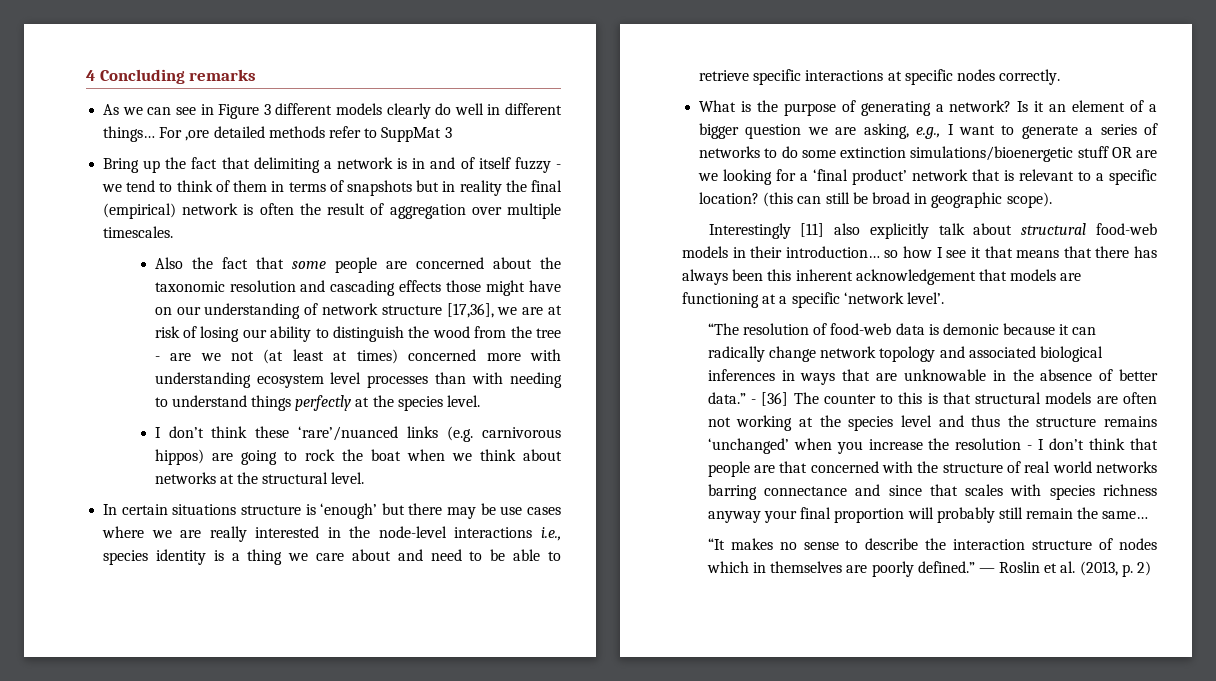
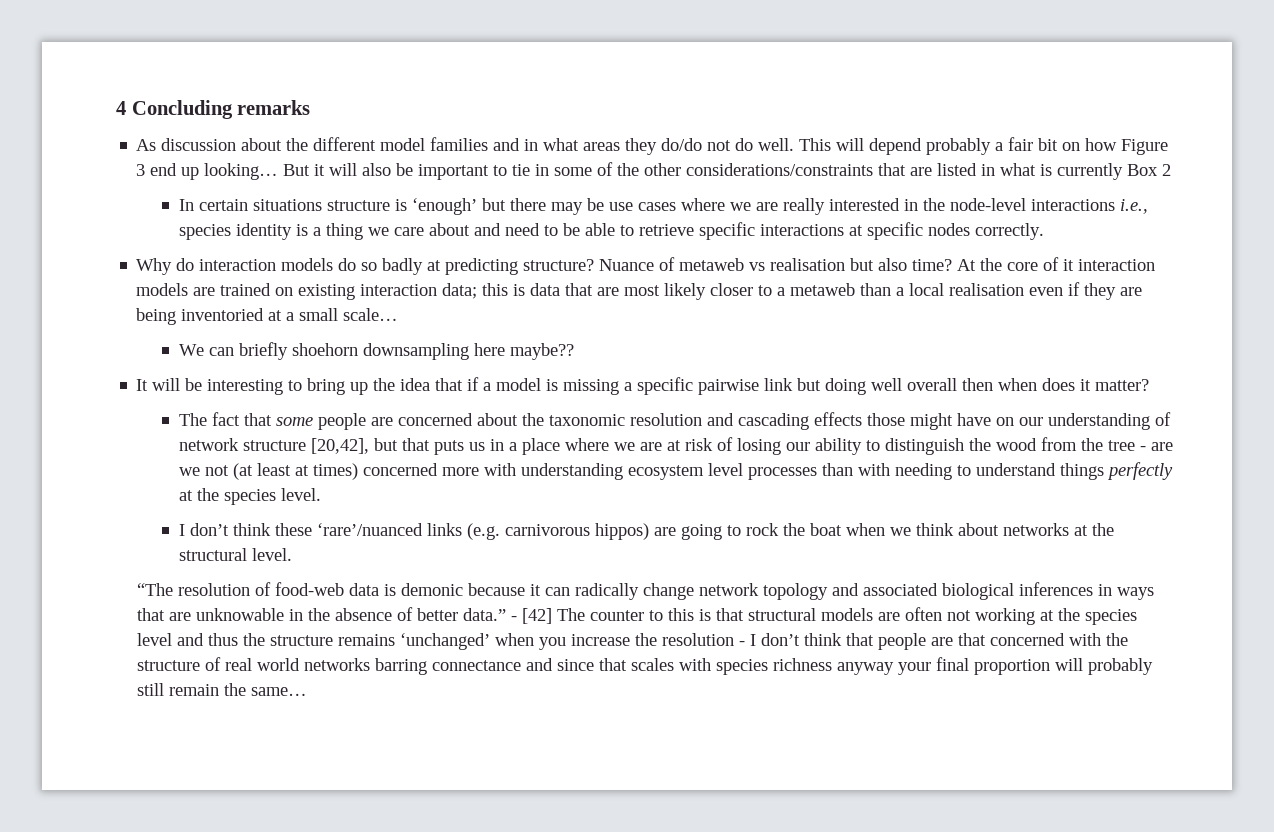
- As we can see in Figure 3 different models clearly do well in different things… For ,ore detailed methods refer to SuppMat 3
- Bring up the fact that delimiting a network is in and of itself fuzzy - we tend to think of them in terms of snapshots but in reality the final (empirical) network is often the result of aggregation over multiple timescales.
- Also the fact that some people are concerned about the taxonomic resolution and cascading effects those might have on our understanding of network structure [17,36], we are at risk of losing our ability to distinguish the wood from the tree - are we not (at least at times) concerned more with understanding ecosystem level processes than with needing to understand things perfectly at the species level.
+ As discussion about the different model families and in what areas they do/do not do well. This will depend probably a fair bit on how Figure 3 end up looking… But it will also be important to tie in some of the other considerations/constraints that are listed in what is currently Box 2
+ In certain situations structure is ‘enough’ but there may be use cases where we are really interested in the node-level interactions i.e., species identity is a thing we care about and need to be able to retrieve specific interactions at specific nodes correctly.
+ Why do interaction models do so badly at predicting structure? Nuance of metaweb vs realisation but also time? At the core of it interaction models are trained on existing interaction data; this is data that are most likely closer to a metaweb than a local realisation even if they are being inventoried at a small scale…
+ We can briefly shoehorn downsampling here maybe??
+ It will be interesting to bring up the idea that if a model is missing a specific pairwise link but doing well overall then when does it matter?
+ The fact that some people are concerned about the taxonomic resolution and cascading effects those might have on our understanding of network structure [20,42], but that puts us in a place where we are at risk of losing our ability to distinguish the wood from the tree - are we not (at least at times) concerned more with understanding ecosystem level processes than with needing to understand things perfectly at the species level.
- In certain situations structure is ‘enough’ but there may be use cases where we are really interested in the node-level interactions i.e., species identity is a thing we care about and need to be able to retrieve specific interactions at specific nodes correctly.
- What is the purpose of generating a network? Is it an element of a bigger question we are asking, e.g., I want to generate a series of networks to do some extinction simulations/bioenergetic stuff OR are we looking for a ‘final product’ network that is relevant to a specific location? (this can still be broad in geographic scope).
- Interestingly [11] also explicitly talk about structural food-web models in their introduction… so how I see it that means that there has always been this inherent acknowledgement that models are functioning at a specific ‘network level’.
- - [36] The counter to this is that structural models are often not working at the species level and thus the structure remains ‘unchanged’ when you increase the resolution - I don’t think that people are that concerned with the structure of real world networks barring connectance and since that scales with species richness anyway your final proportion will probably still remain the same…
+ - [42] The counter to this is that structural models are often not working at the species level and thus the structure remains ‘unchanged’ when you increase the resolution - I don’t think that people are that concerned with the structure of real world networks barring connectance and since that scales with species richness anyway your final proportion will probably still remain the same…
- “It makes no sense to describe the interaction structure of nodes which in themselves are poorly defined.” — Roslin et al. (2013, p. 2)

